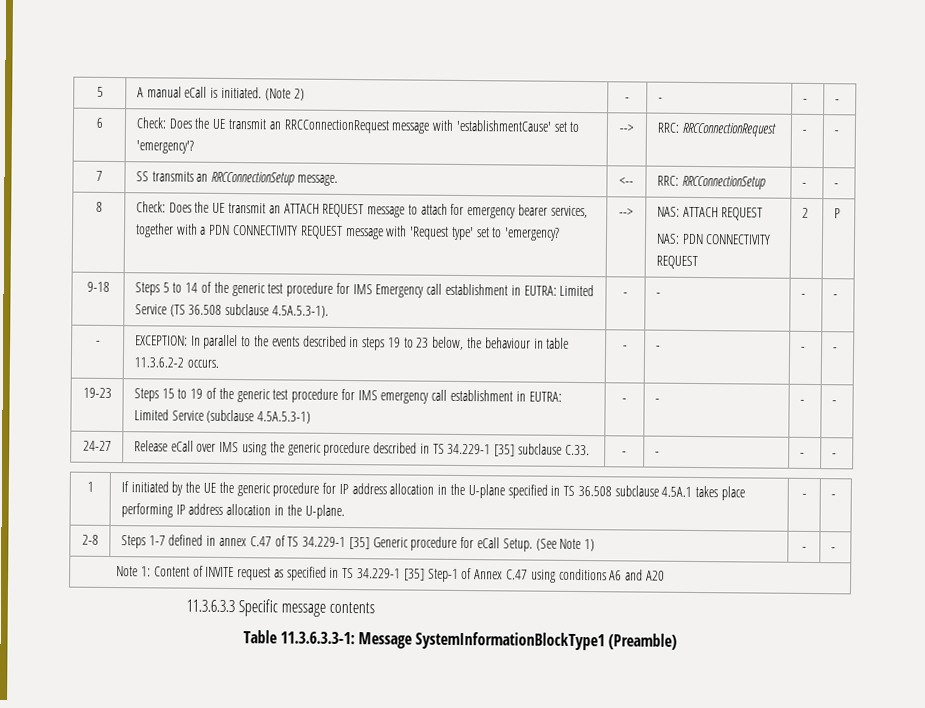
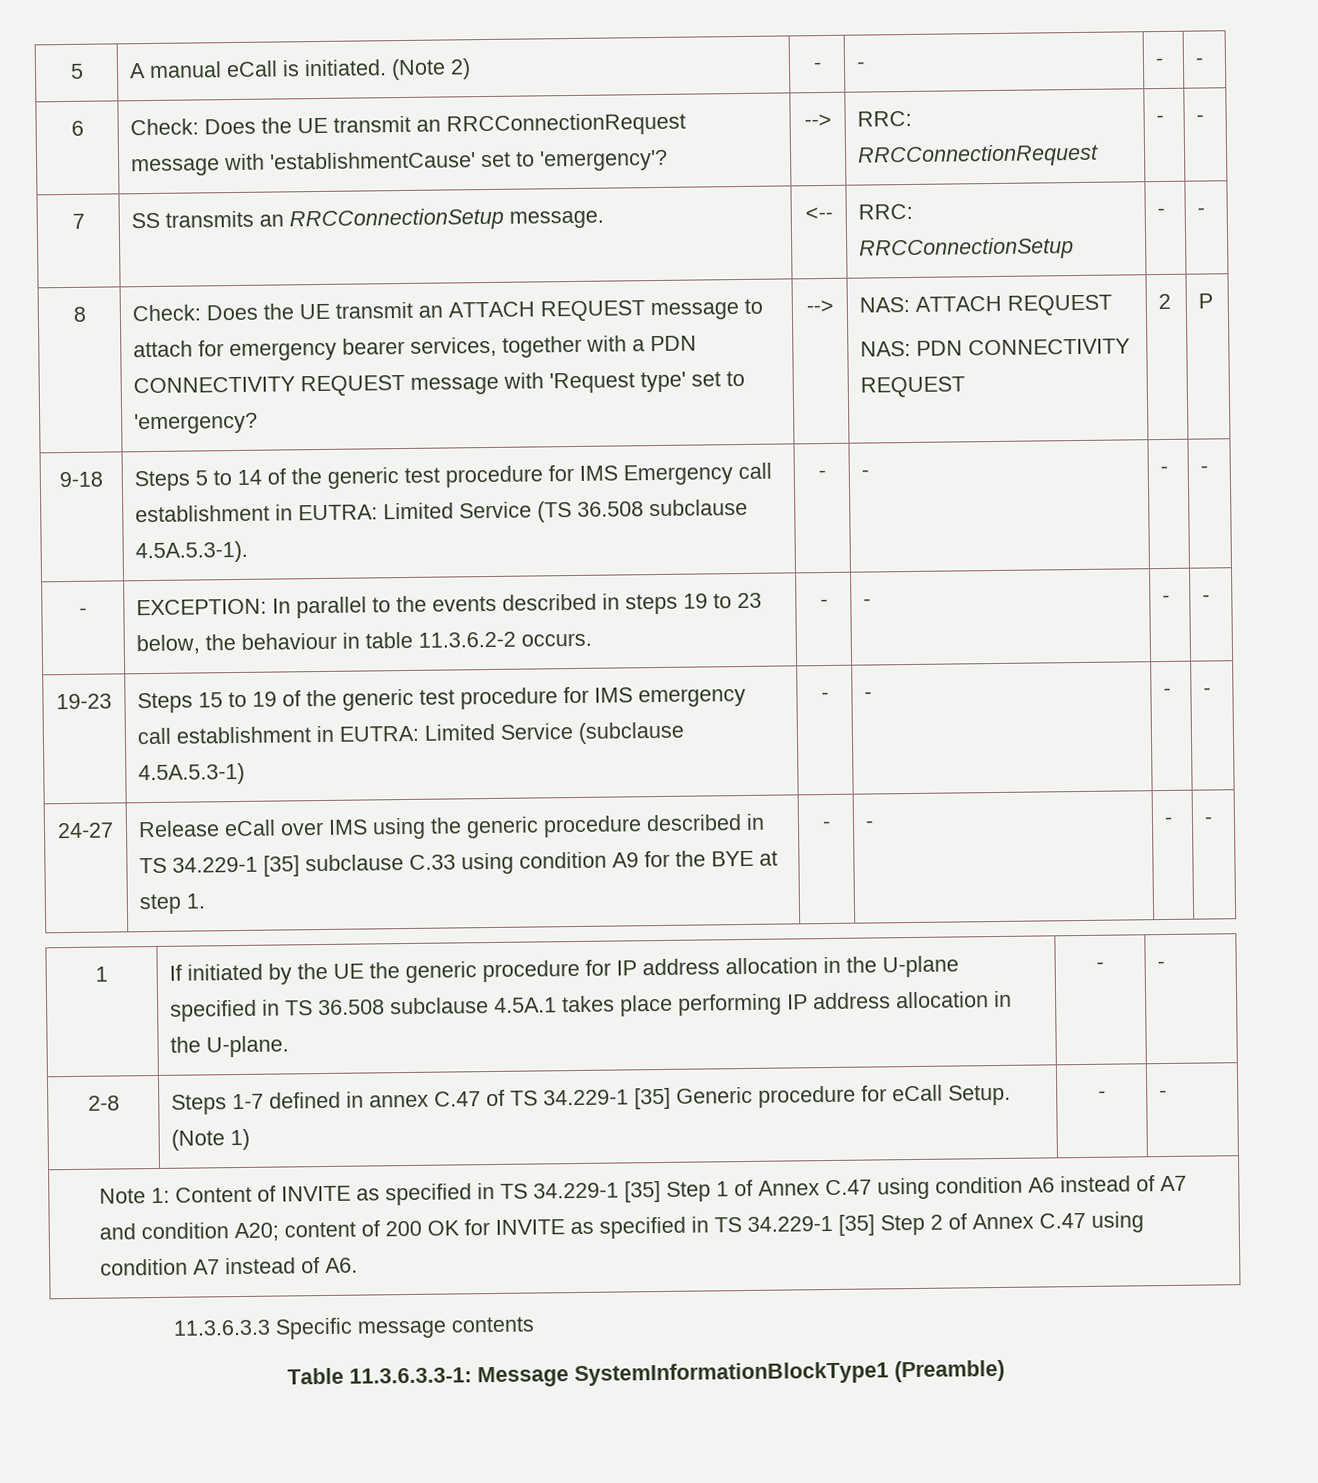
- 24-27 | Release eCall over IMS using the generic procedure described in TS 34.229-1 [35] subclause C.33. | - | - | - | -
+ 24-27 | Release eCall over IMS using the generic procedure described in TS 34.229-1 [35] subclause C.33 using condition A9 for the BYE at step 1. | - | - | - | -
- 2-8 | Steps 1-7 defined in annex C.47 of TS 34.229-1 [35] Generic procedure for eCall Setup. (See Note 1) | - | -
+ 2-8 | Steps 1-7 defined in annex C.47 of TS 34.229-1 [35] Generic procedure for eCall Setup. (Note 1) | - | -
- Note 1: Content of INVITE request as specified in TS 34.229-1 [35] Step-1 of Annex C.47 using conditions A6 and A20
+ Note 1: Content of INVITE as specified in TS 34.229-1 [35] Step 1 of Annex C.47 using condition A6 instead of A7 and condition A20; content of 200 OK for INVITE as specified in TS 34.229-1 [35] Step 2 of Annex C.47 using condition A7 instead of A6.

